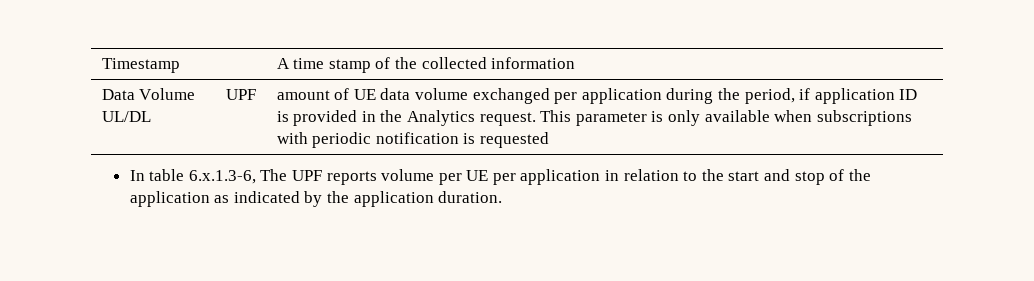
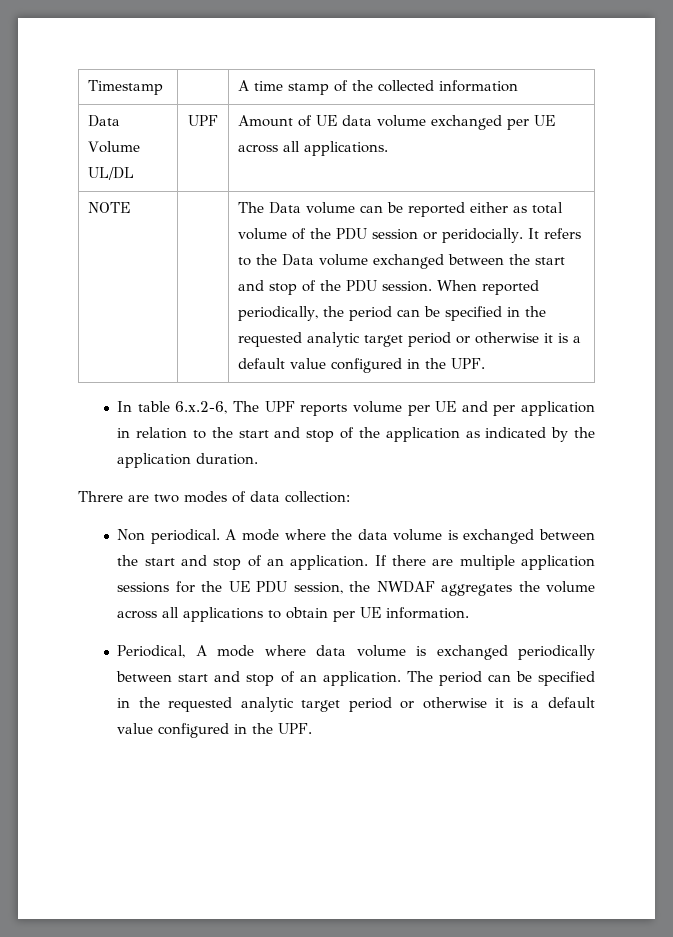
- Data Volume UL/DL | UPF | amount of UE data volume exchanged per application during the period, if application ID is provided in the Analytics request. This parameter is only available when subscriptions with periodic notification is requested
+ Data Volume UL/DL | UPF | Amount of UE data volume exchanged per UE across all applications.
+ NOTE | | The Data volume can be reported either as total volume of the PDU session or peridocially. It refers to the Data volume exchanged between the start and stop of the PDU session. When reported periodically, the period can be specified in the requested analytic target period or otherwise it is a default value configured in the UPF.
- In table 6.x.1.3-6, The UPF reports volume per UE per application in relation to the start and stop of the application as indicated by the application duration.
+ In table 6.x.2-6, The UPF reports volume per UE and per application in relation to the start and stop of the application as indicated by the application duration.
+ Threre are two modes of data collection:
+ Non periodical. A mode where the data volume is exchanged between the start and stop of an application. If there are multiple application sessions for the UE PDU session, the NWDAF aggregates the volume across all applications to obtain per UE information.
+ Periodical, A mode where data volume is exchanged periodically between start and stop of an application. The period can be specified in the requested analytic target period or otherwise it is a default value configured in the UPF.

